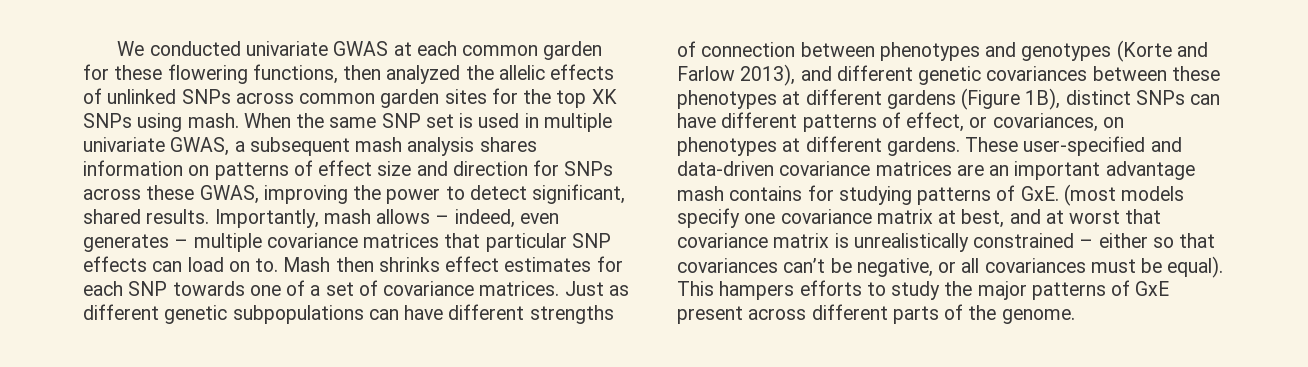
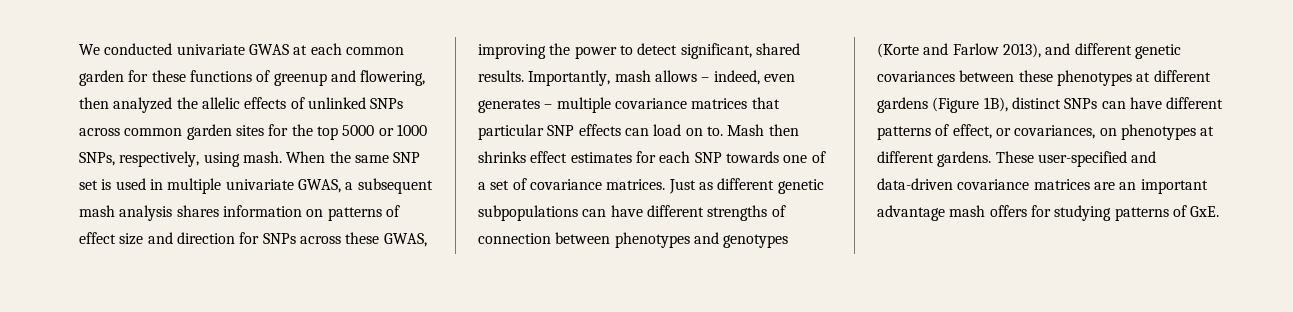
- We conducted univariate GWAS at each common garden for these flowering functions, then analyzed the allelic effects of unlinked SNPs across common garden sites for the top XK SNPs using mash.
+ We conducted univariate GWAS at each common garden for these functions of greenup and flowering, then analyzed the allelic effects of unlinked SNPs across common garden sites for the top 5000 or 1000 SNPs, respectively, using mash.
- These user-specified and data-driven covariance matrices are an important advantage mash contains for studying patterns of GxE. (most models specify one covariance matrix at best, and at worst that covariance matrix is unrealistically constrained – either so that covariances can’t be negative, or all covariances must be equal). This hampers efforts to study the major patterns of GxE present across different parts of the genome.
+ These user-specified and data-driven covariance matrices are an important advantage mash offers for studying patterns of GxE.

